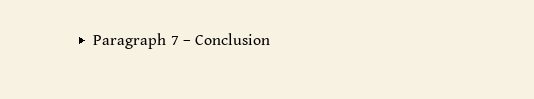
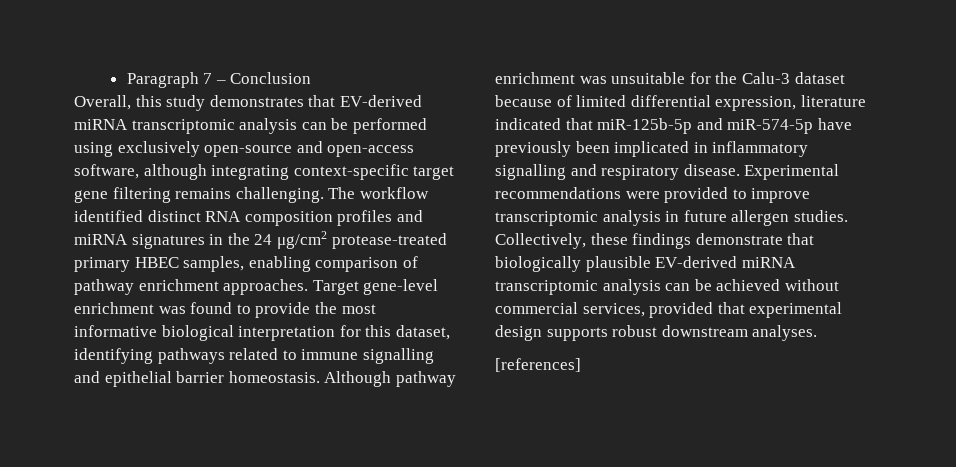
+ Overall, this study demonstrates that EV-derived miRNA transcriptomic analysis can be performed using exclusively open-source and open-access software, although integrating context-specific target gene filtering remains challenging. The workflow identified distinct RNA composition profiles and miRNA signatures in the 24 μg/cm2 protease-treated primary HBEC samples, enabling comparison of pathway enrichment approaches. Target gene-level enrichment was found to provide the most informative biological interpretation for this dataset, identifying pathways related to immune signalling and epithelial barrier homeostasis. Although pathway enrichment was unsuitable for the Calu-3 dataset because of limited differential expression, literature indicated that miR-125b-5p and miR-574-5p have previously been implicated in inflammatory signalling and respiratory disease. Experimental recommendations were provided to improve transcriptomic analysis in future allergen studies. Collectively, these findings demonstrate that biologically plausible EV-derived miRNA transcriptomic analysis can be achieved without commercial services, provided that experimental design supports robust downstream analyses.
+ [references]

